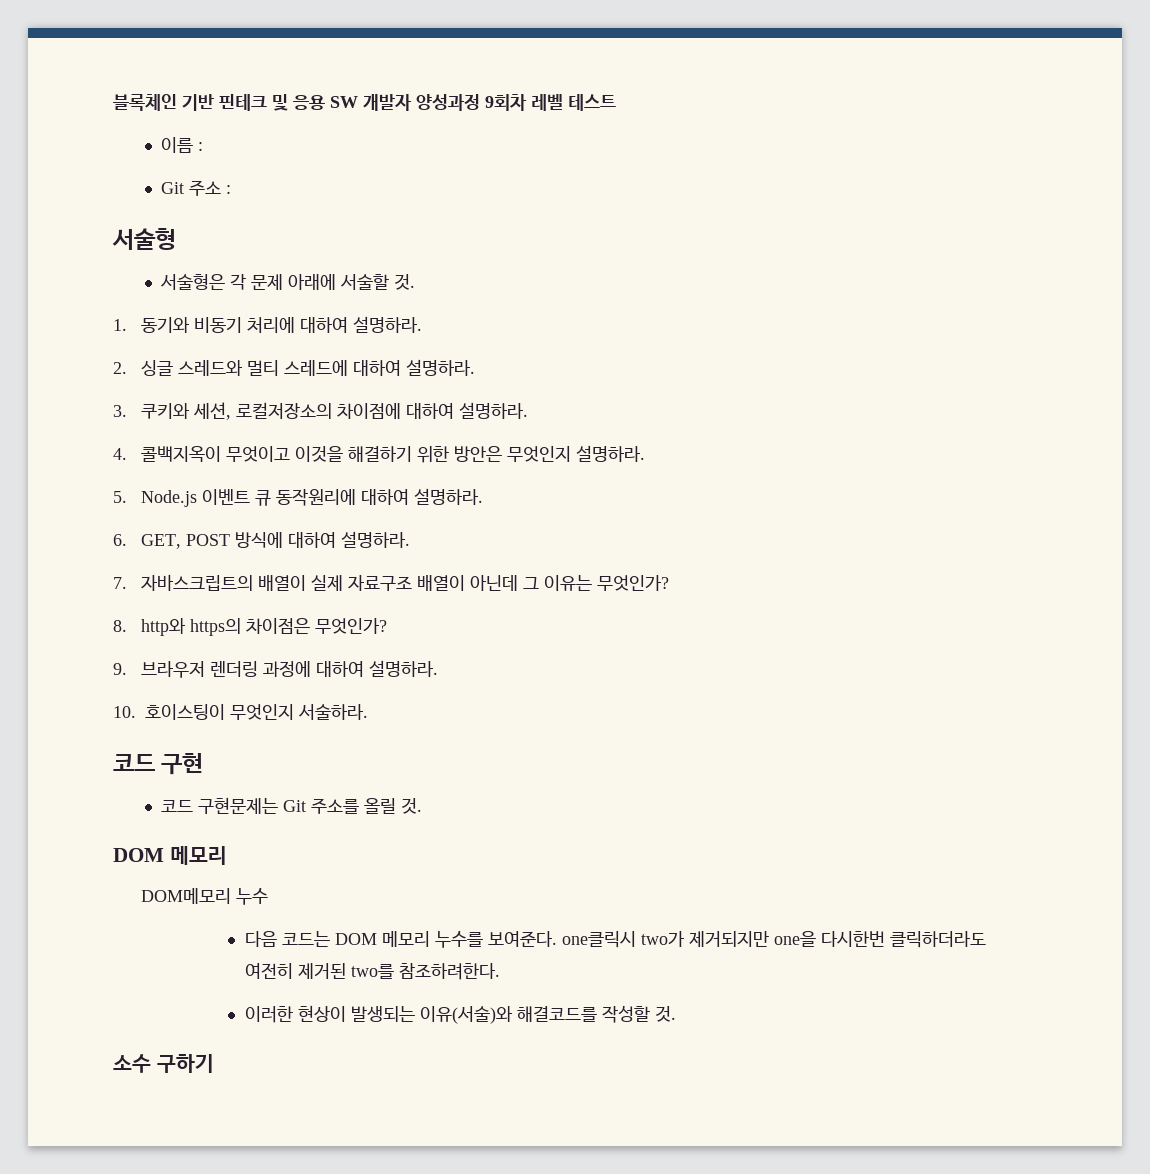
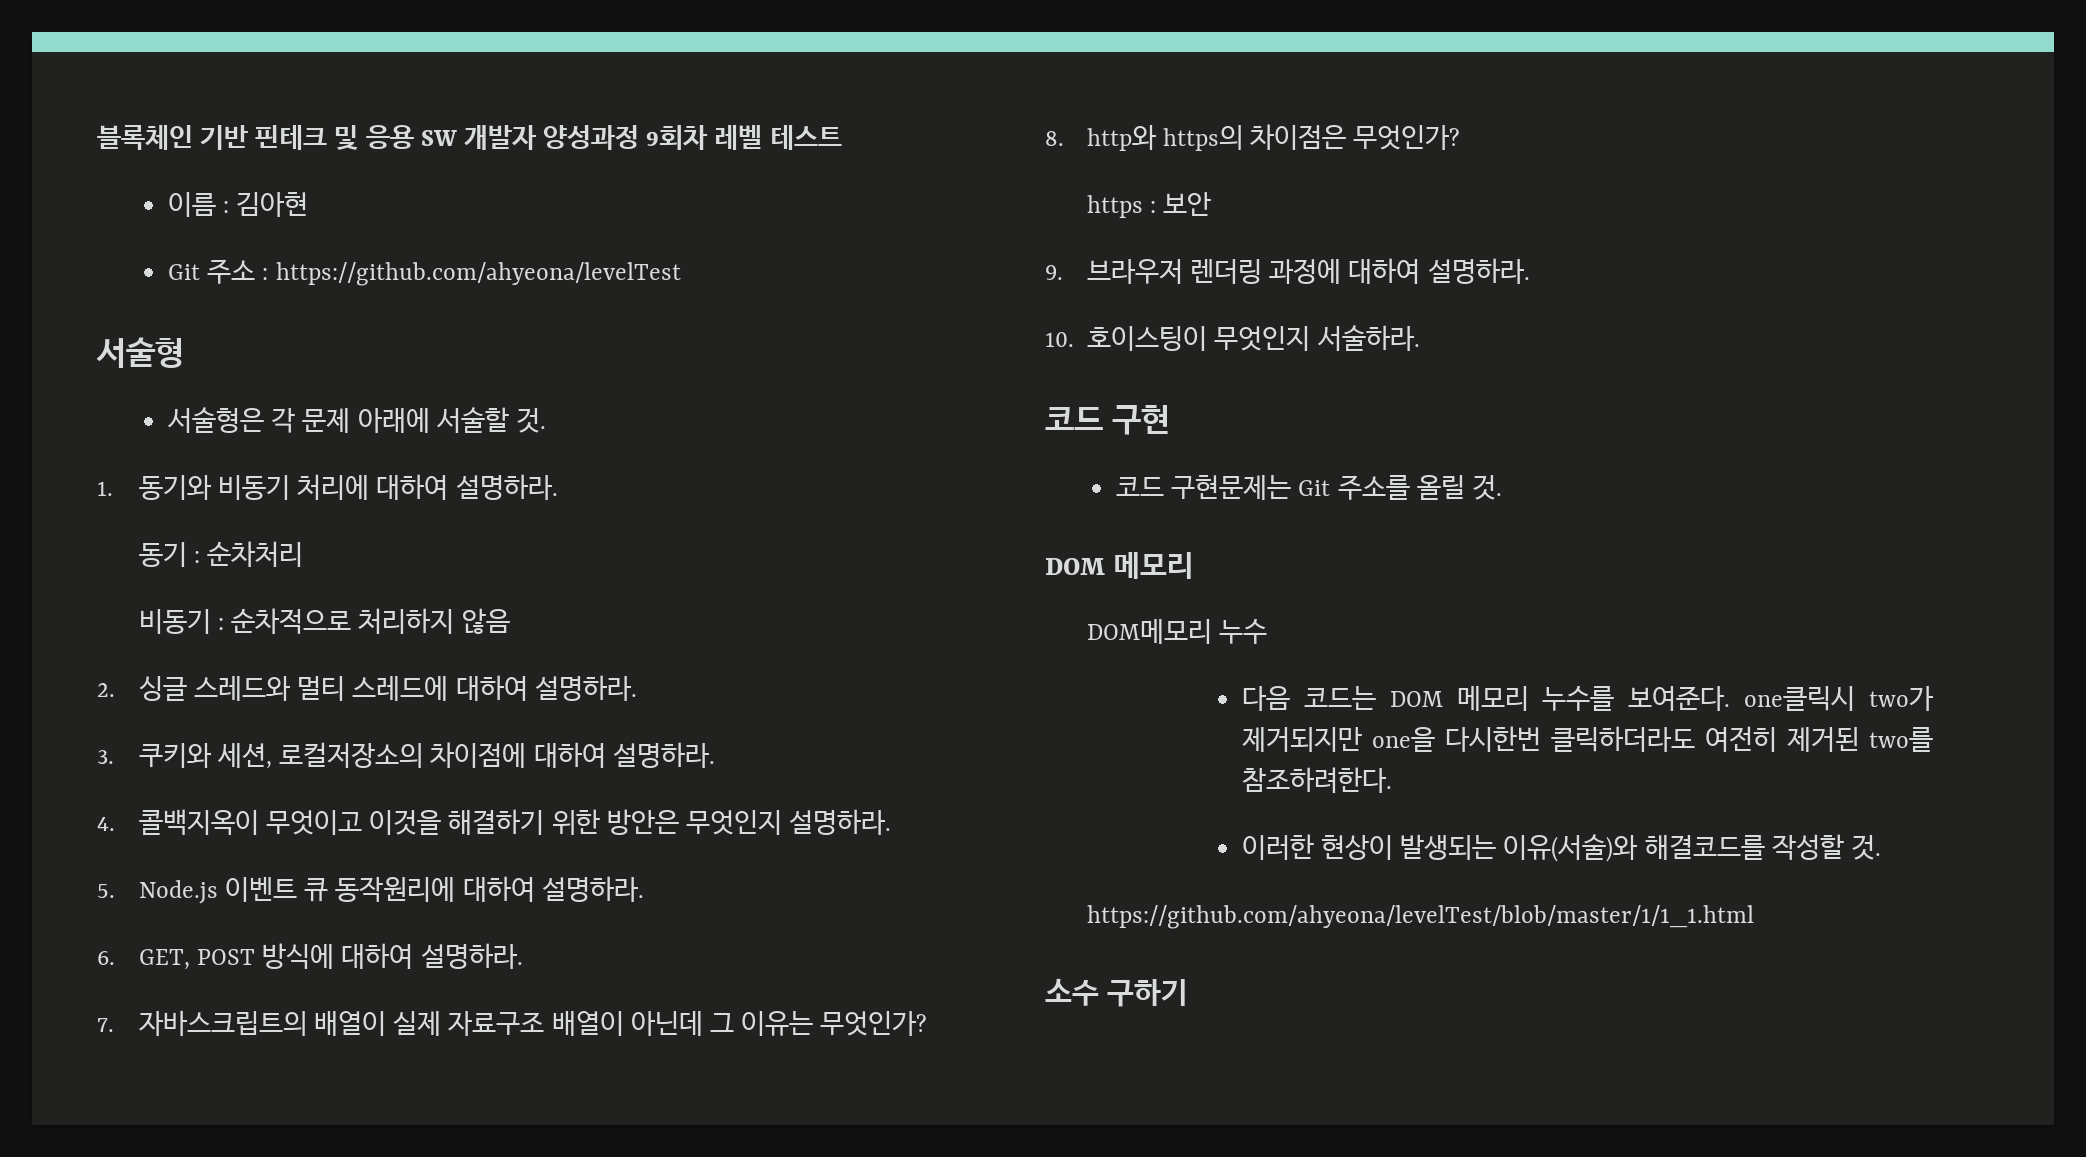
- 이름 :
+ 이름 : 김아현
- Git 주소 :
+ Git 주소 : https://github.com/ahyeona/levelTest
+ 동기 : 순차처리
+ 비동기 : 순차적으로 처리하지 않음
+ https : 보안
+ https://github.com/ahyeona/levelTest/blob/master/1/1_1.html

